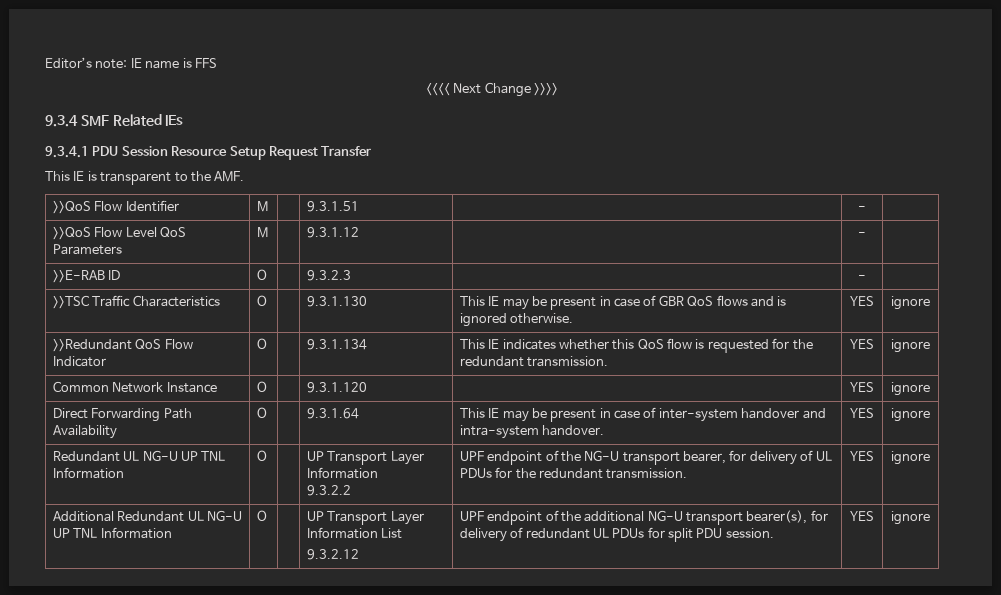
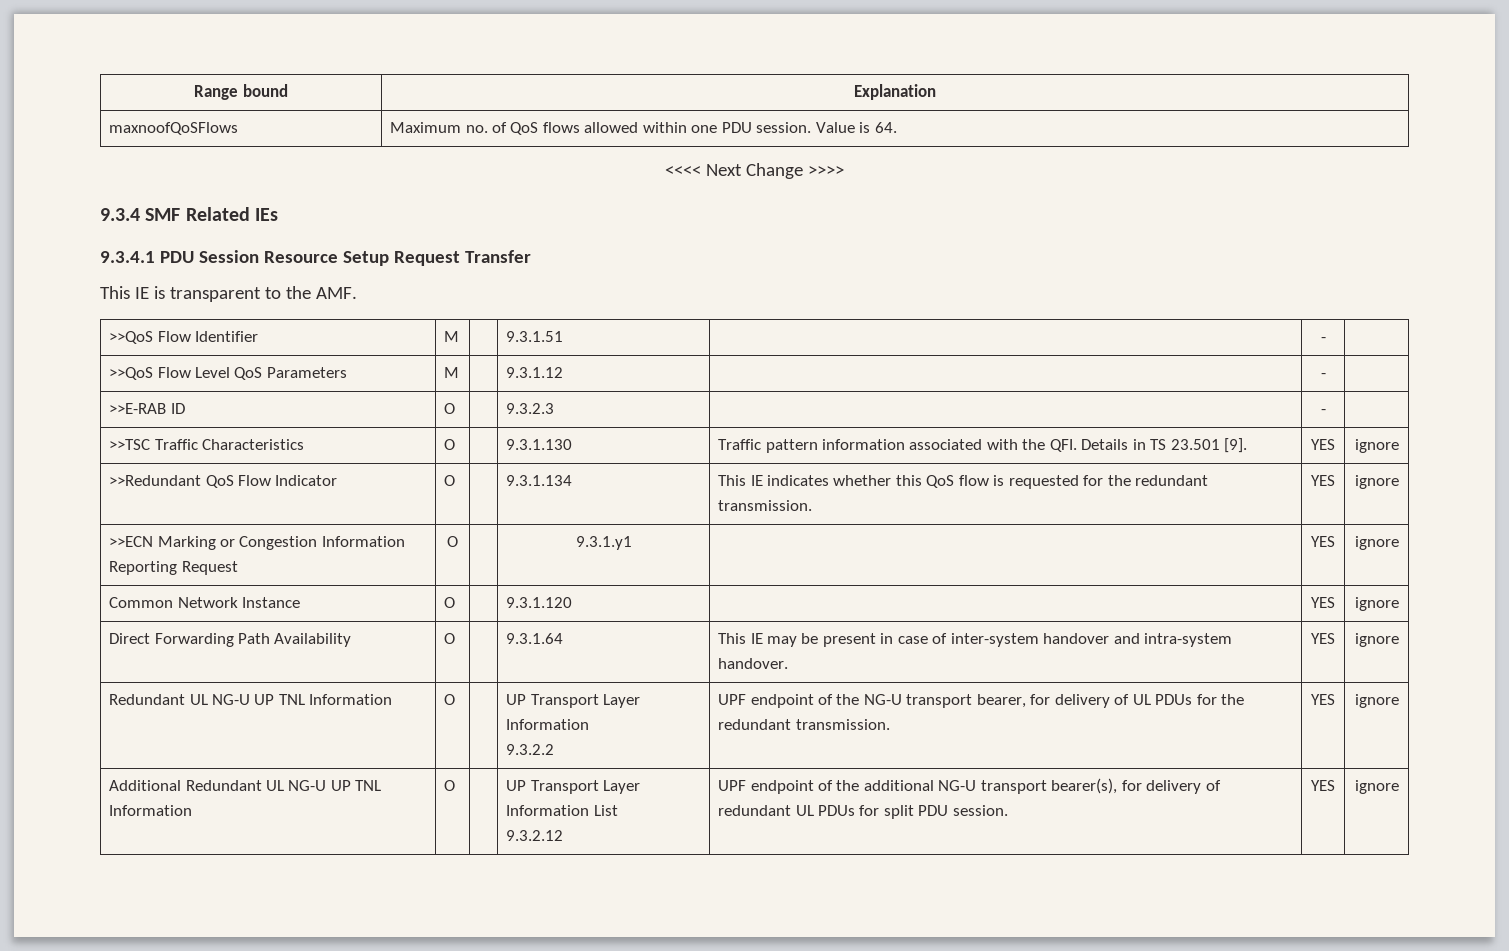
- Editor’s note: IE name is FFS
+ Range bound | Explanation
+ maxnoofQoSFlows | Maximum no. of QoS flows allowed within one PDU session. Value is 64.
- >>TSC Traffic Characteristics | O | | 9.3.1.130 | This IE may be present in case of GBR QoS flows and is ignored otherwise. | YES | ignore
+ >>TSC Traffic Characteristics | O | | 9.3.1.130 | Traffic pattern information associated with the QFI. Details in TS 23.501 [9]. | YES | ignore
+ >>ECN Marking or Congestion Information Reporting Request | O | | 9.3.1.y1 | | YES | ignore

